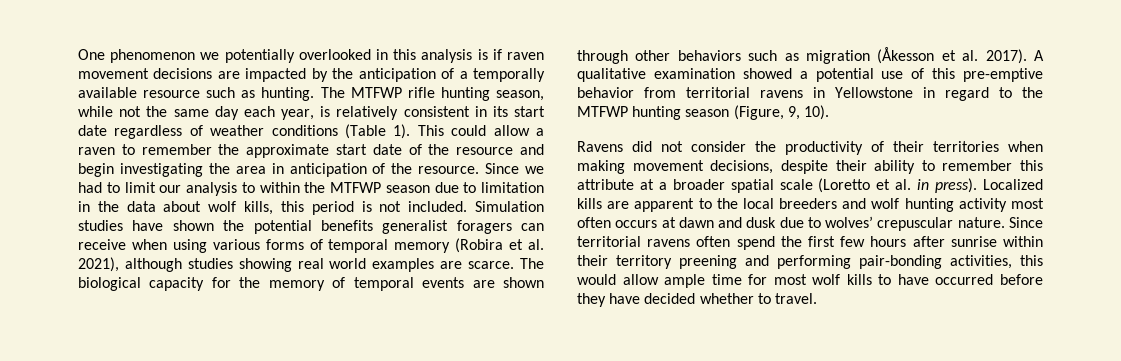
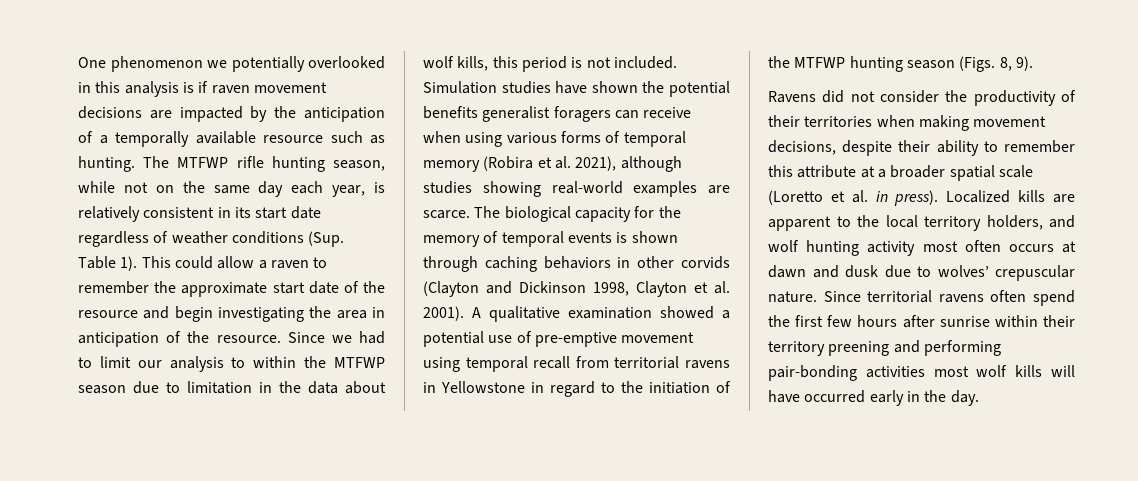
- The MTFWP rifle hunting season, while not the same day each year, is relatively consistent in its start date regardless of weather conditions (Table 1).
+ The MTFWP rifle hunting season, while not on the same day each year, is relatively consistent in its start date regardless of weather conditions (Sup. Table 1).
- Simulation studies have shown the potential benefits generalist foragers can receive when using various forms of temporal memory (Robira et al. 2021), although studies showing real world examples are scarce.
+ Simulation studies have shown the potential benefits generalist foragers can receive when using various forms of temporal memory (Robira et al. 2021), although studies showing real-world examples are scarce.
- The biological capacity for the memory of temporal events are shown through other behaviors such as migration (Åkesson et al. 2017).
+ The biological capacity for the memory of temporal events is shown through caching behaviors in other corvids (Clayton and Dickinson 1998, Clayton et al. 2001).
- A qualitative examination showed a potential use of this pre-emptive behavior from territorial ravens in Yellowstone in regard to the MTFWP hunting season (Figure, 9, 10).
+ A qualitative examination showed a potential use of pre-emptive movement using temporal recall from territorial ravens in Yellowstone in regard to the initiation of the MTFWP hunting season (Figs. 8, 9).
- Localized kills are apparent to the local breeders and wolf hunting activity most often occurs at dawn and dusk due to wolves’ crepuscular nature.
+ Localized kills are apparent to the local territory holders, and wolf hunting activity most often occurs at dawn and dusk due to wolves’ crepuscular nature.
- Since territorial ravens often spend the first few hours after sunrise within their territory preening and performing pair-bonding activities, this would allow ample time for most wolf kills to have occurred before they have decided whether to travel.
+ Since territorial ravens often spend the first few hours after sunrise within their territory preening and performing pair-bonding activities most wolf kills will have occurred early in the day.

